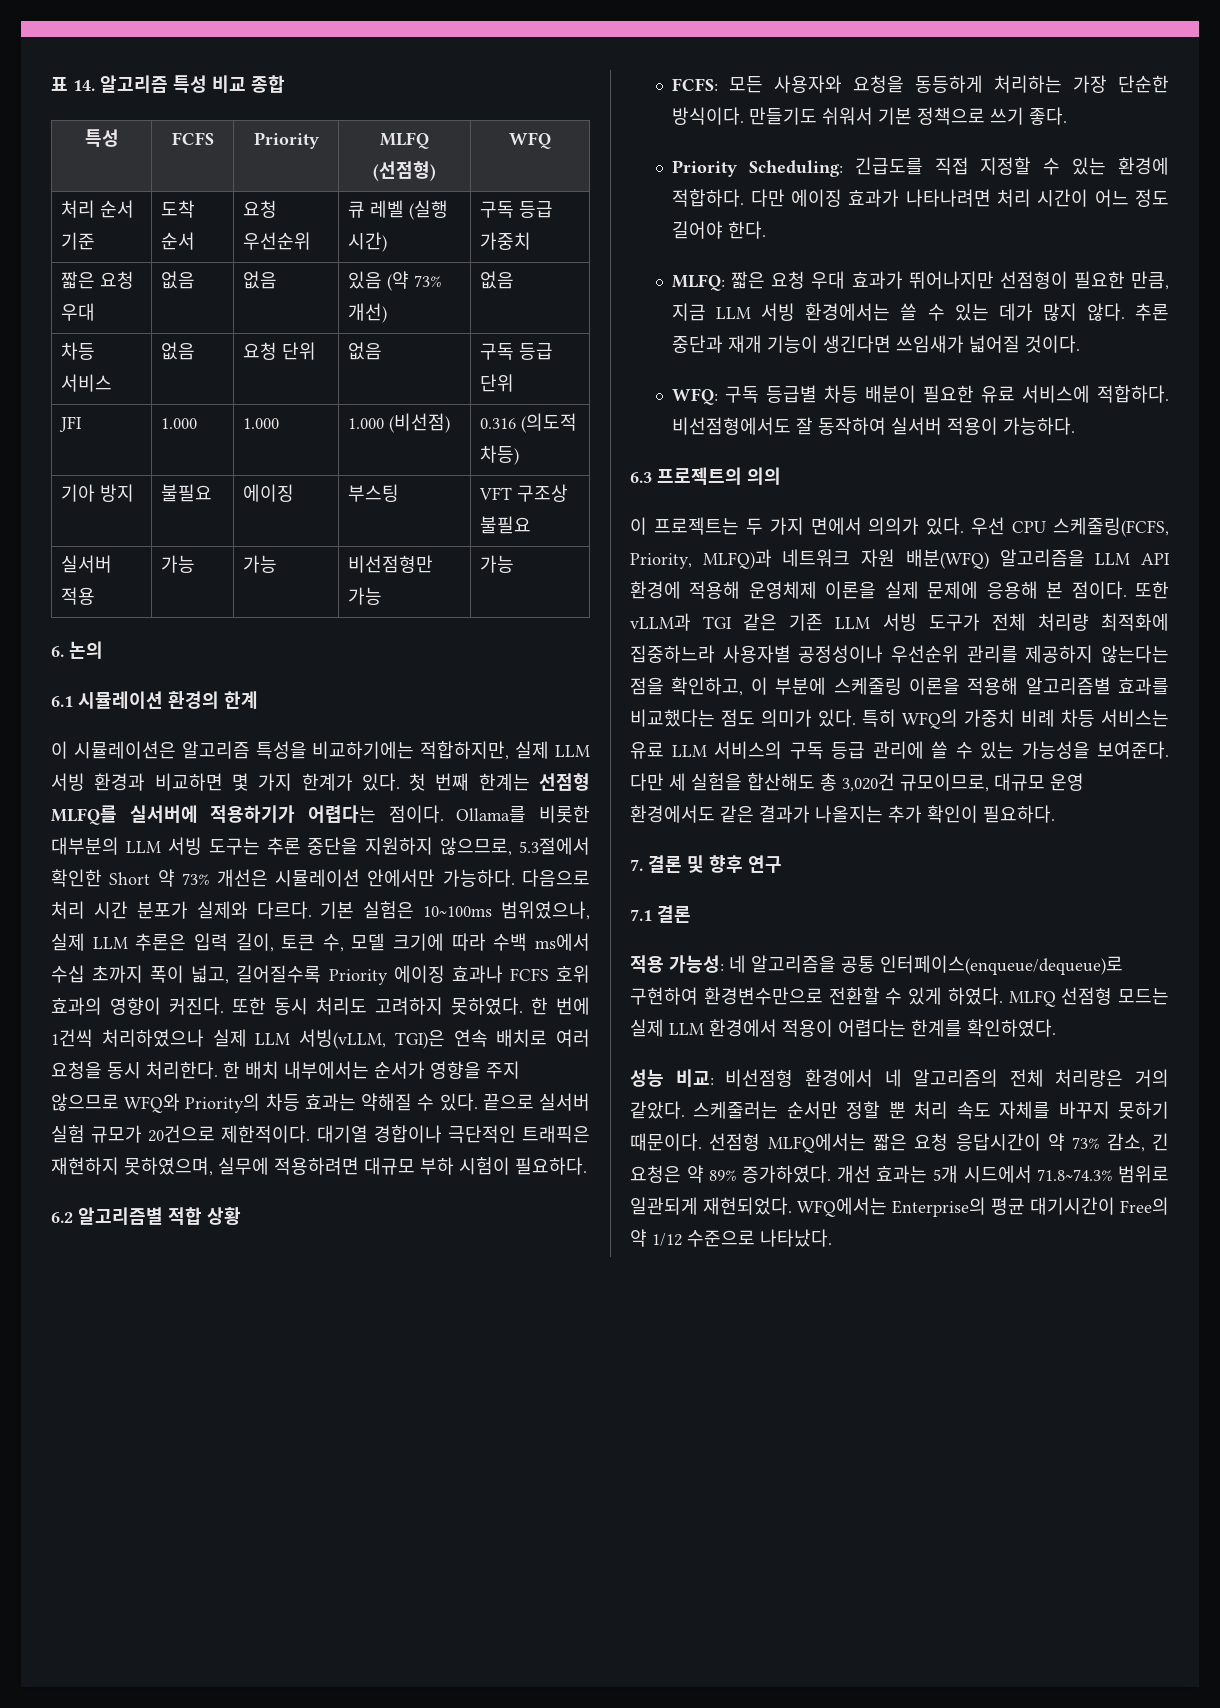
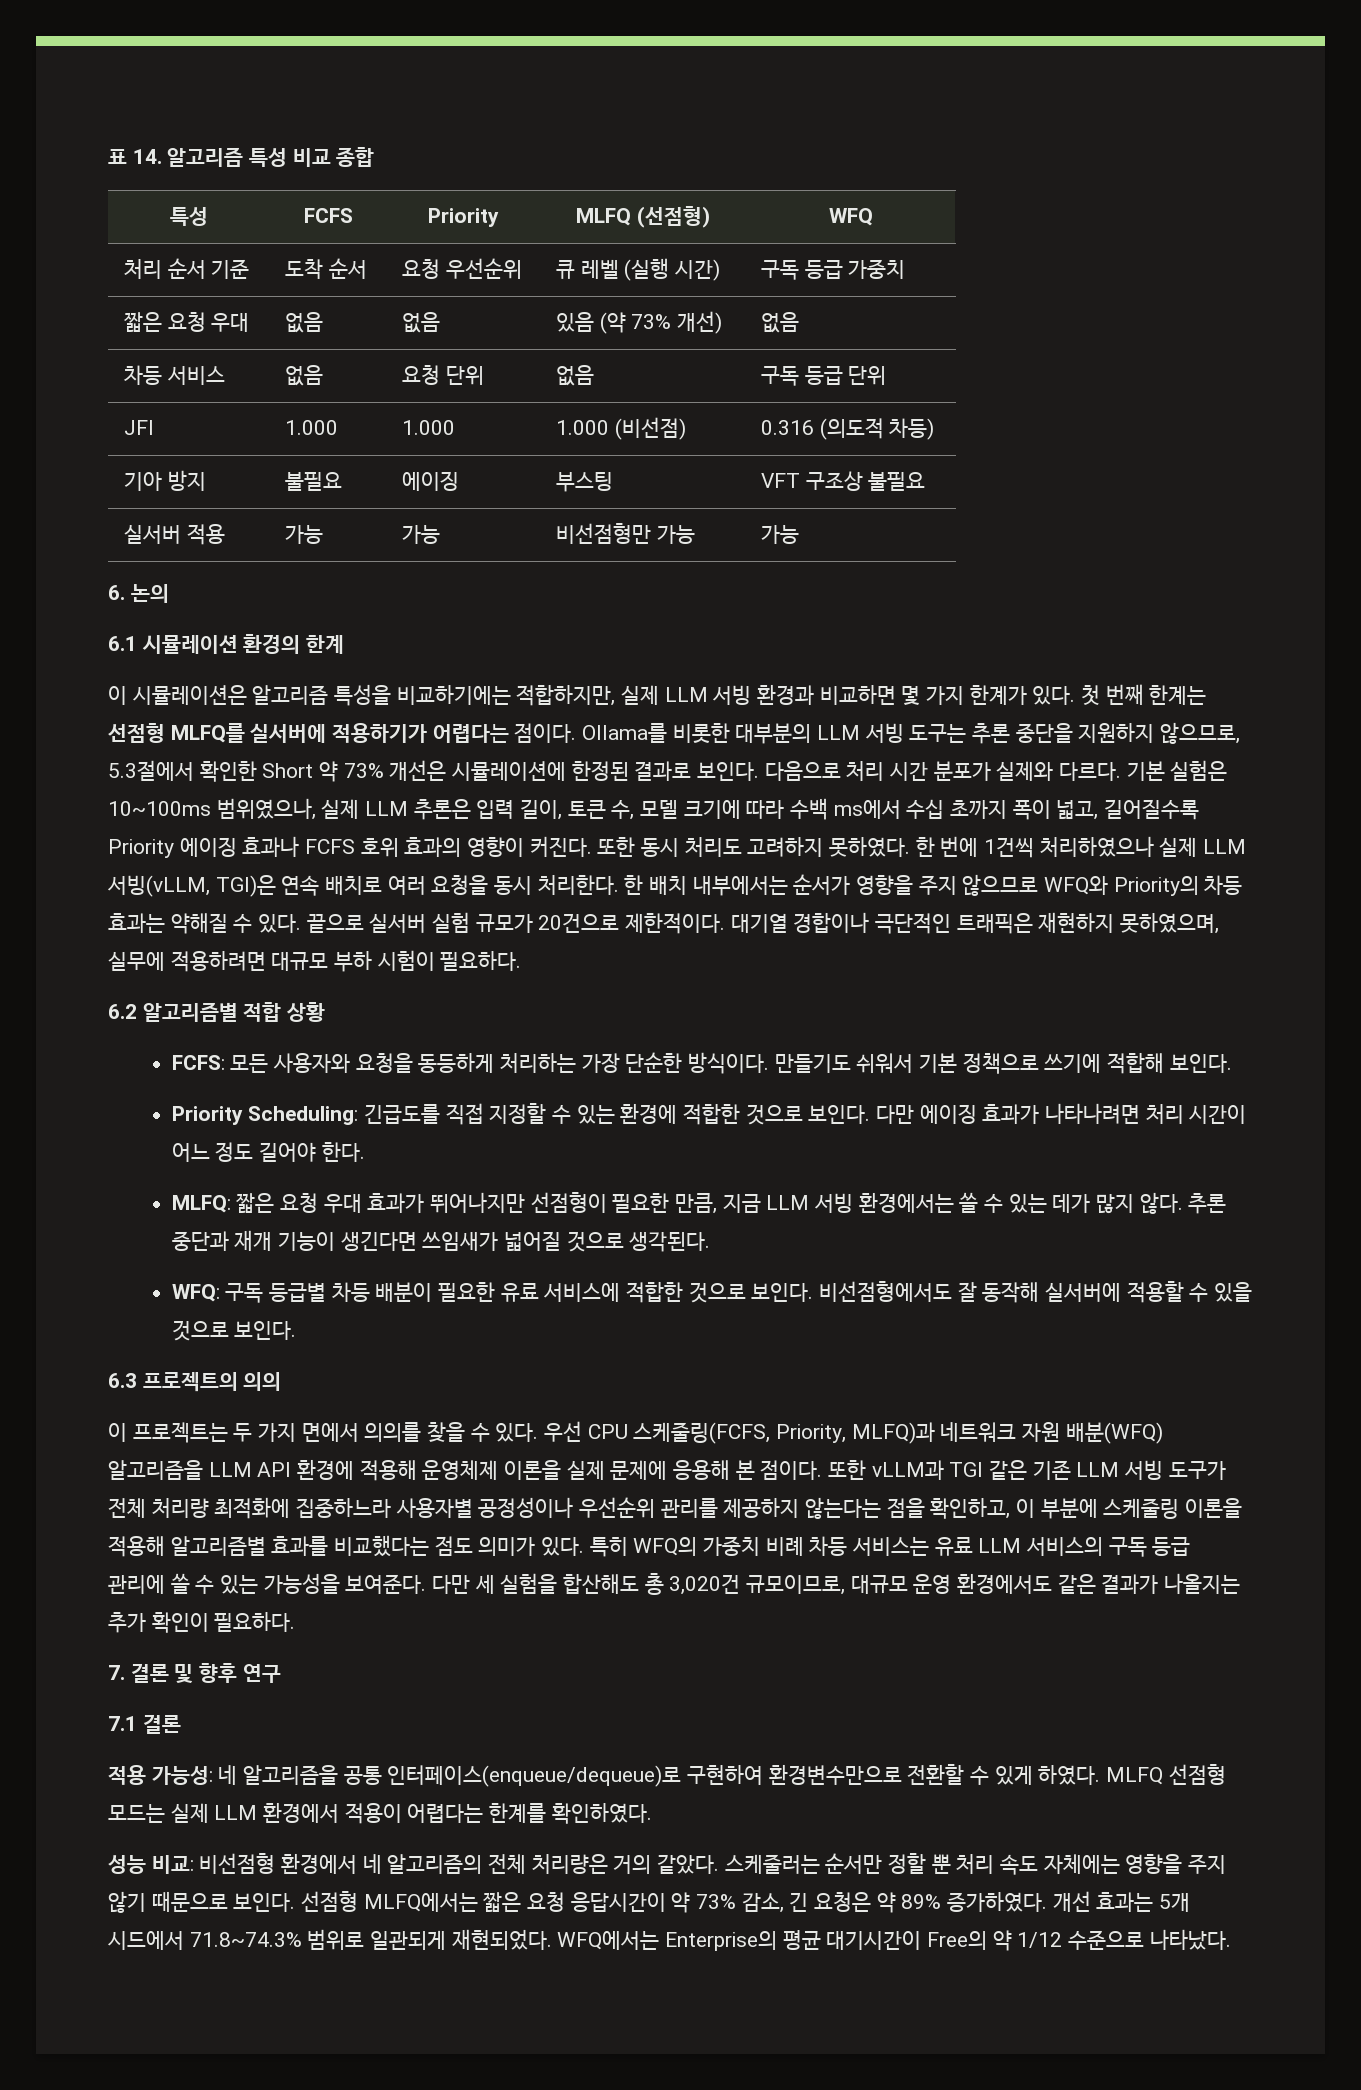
- Ollama를 비롯한 대부분의 LLM 서빙 도구는 추론 중단을 지원하지 않으므로, 5.3절에서 확인한 Short 약 73% 개선은 시뮬레이션 안에서만 가능하다.
+ Ollama를 비롯한 대부분의 LLM 서빙 도구는 추론 중단을 지원하지 않으므로, 5.3절에서 확인한 Short 약 73% 개선은 시뮬레이션에 한정된 결과로 보인다.
- 만들기도 쉬워서 기본 정책으로 쓰기 좋다.
+ 만들기도 쉬워서 기본 정책으로 쓰기에 적합해 보인다.
- Priority Scheduling: 긴급도를 직접 지정할 수 있는 환경에 적합하다.
+ Priority Scheduling: 긴급도를 직접 지정할 수 있는 환경에 적합한 것으로 보인다.
- 추론 중단과 재개 기능이 생긴다면 쓰임새가 넓어질 것이다.
+ 추론 중단과 재개 기능이 생긴다면 쓰임새가 넓어질 것으로 생각된다.
- WFQ: 구독 등급별 차등 배분이 필요한 유료 서비스에 적합하다. 비선점형에서도 잘 동작하여 실서버 적용이 가능하다.
+ WFQ: 구독 등급별 차등 배분이 필요한 유료 서비스에 적합한 것으로 보인다. 비선점형에서도 잘 동작해 실서버에 적용할 수 있을 것으로 보인다.
- 이 프로젝트는 두 가지 면에서 의의가 있다.
+ 이 프로젝트는 두 가지 면에서 의의를 찾을 수 있다.
- 스케줄러는 순서만 정할 뿐 처리 속도 자체를 바꾸지 못하기 때문이다.
+ 스케줄러는 순서만 정할 뿐 처리 속도 자체에는 영향을 주지 않기 때문으로 보인다.

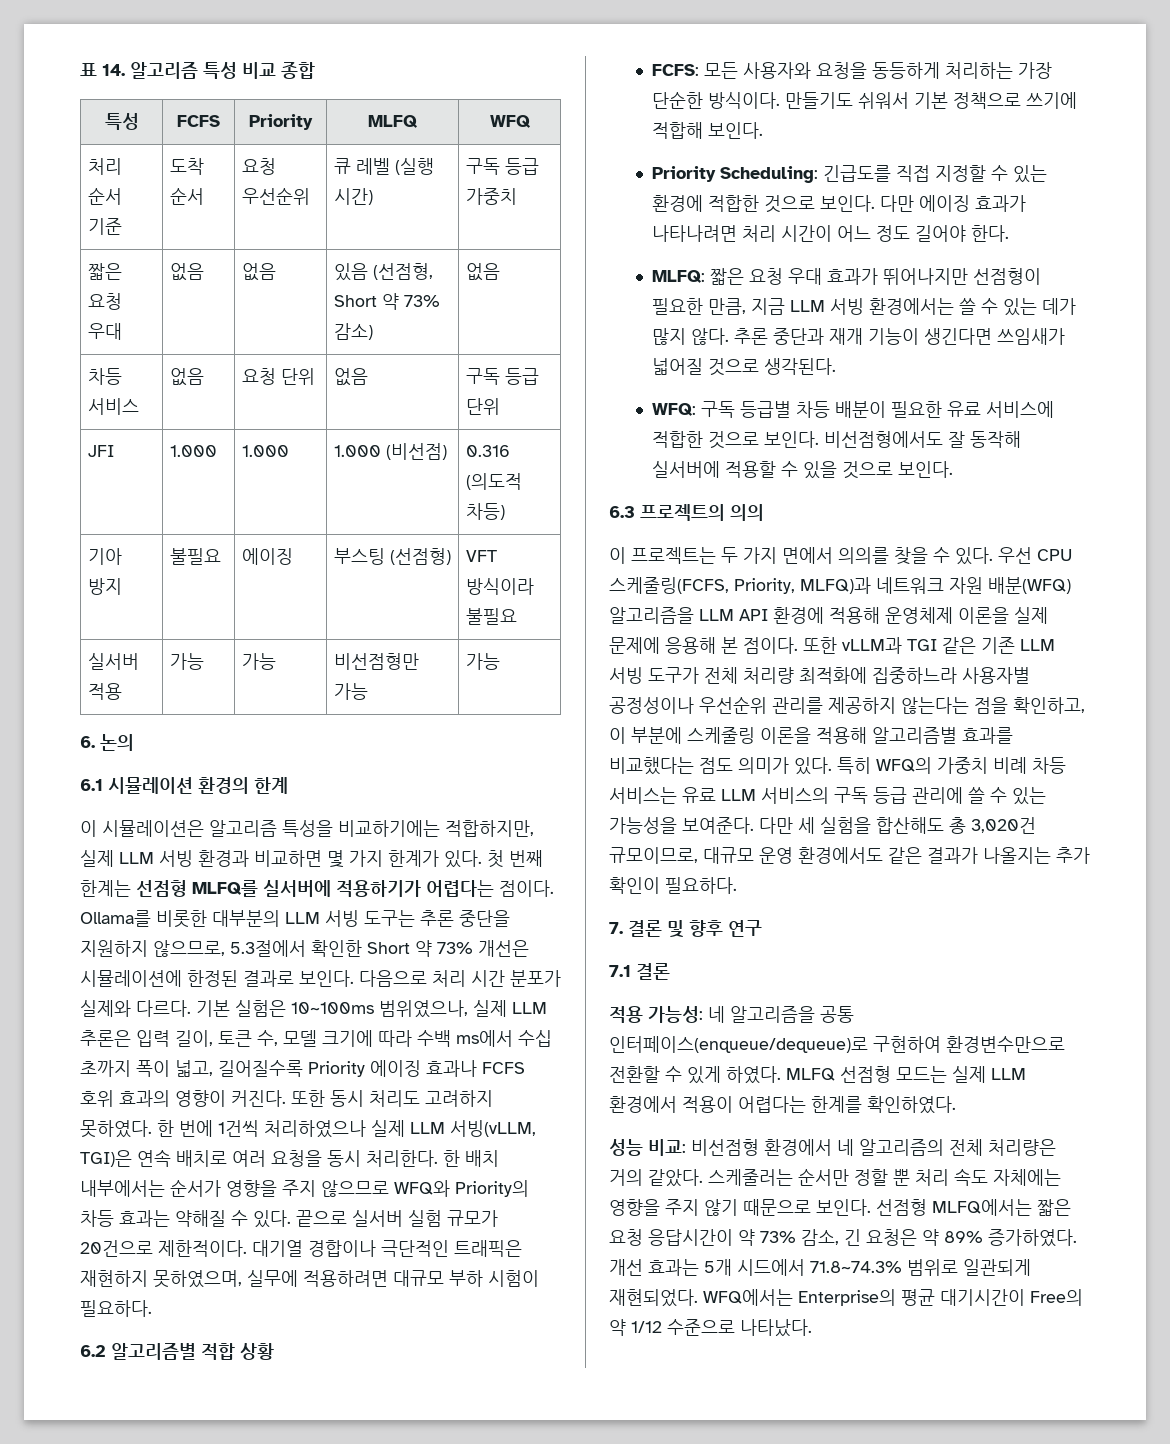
- 특성 | FCFS | Priority | MLFQ (선점형) | WFQ
+ 특성 | FCFS | Priority | MLFQ | WFQ
- 짧은 요청 우대 | 없음 | 없음 | 있음 (약 73% 개선) | 없음
+ 짧은 요청 우대 | 없음 | 없음 | 있음 (선점형, Short 약 73% 감소) | 없음
- 기아 방지 | 불필요 | 에이징 | 부스팅 | VFT 구조상 불필요
+ 기아 방지 | 불필요 | 에이징 | 부스팅 (선점형) | VFT 방식이라 불필요

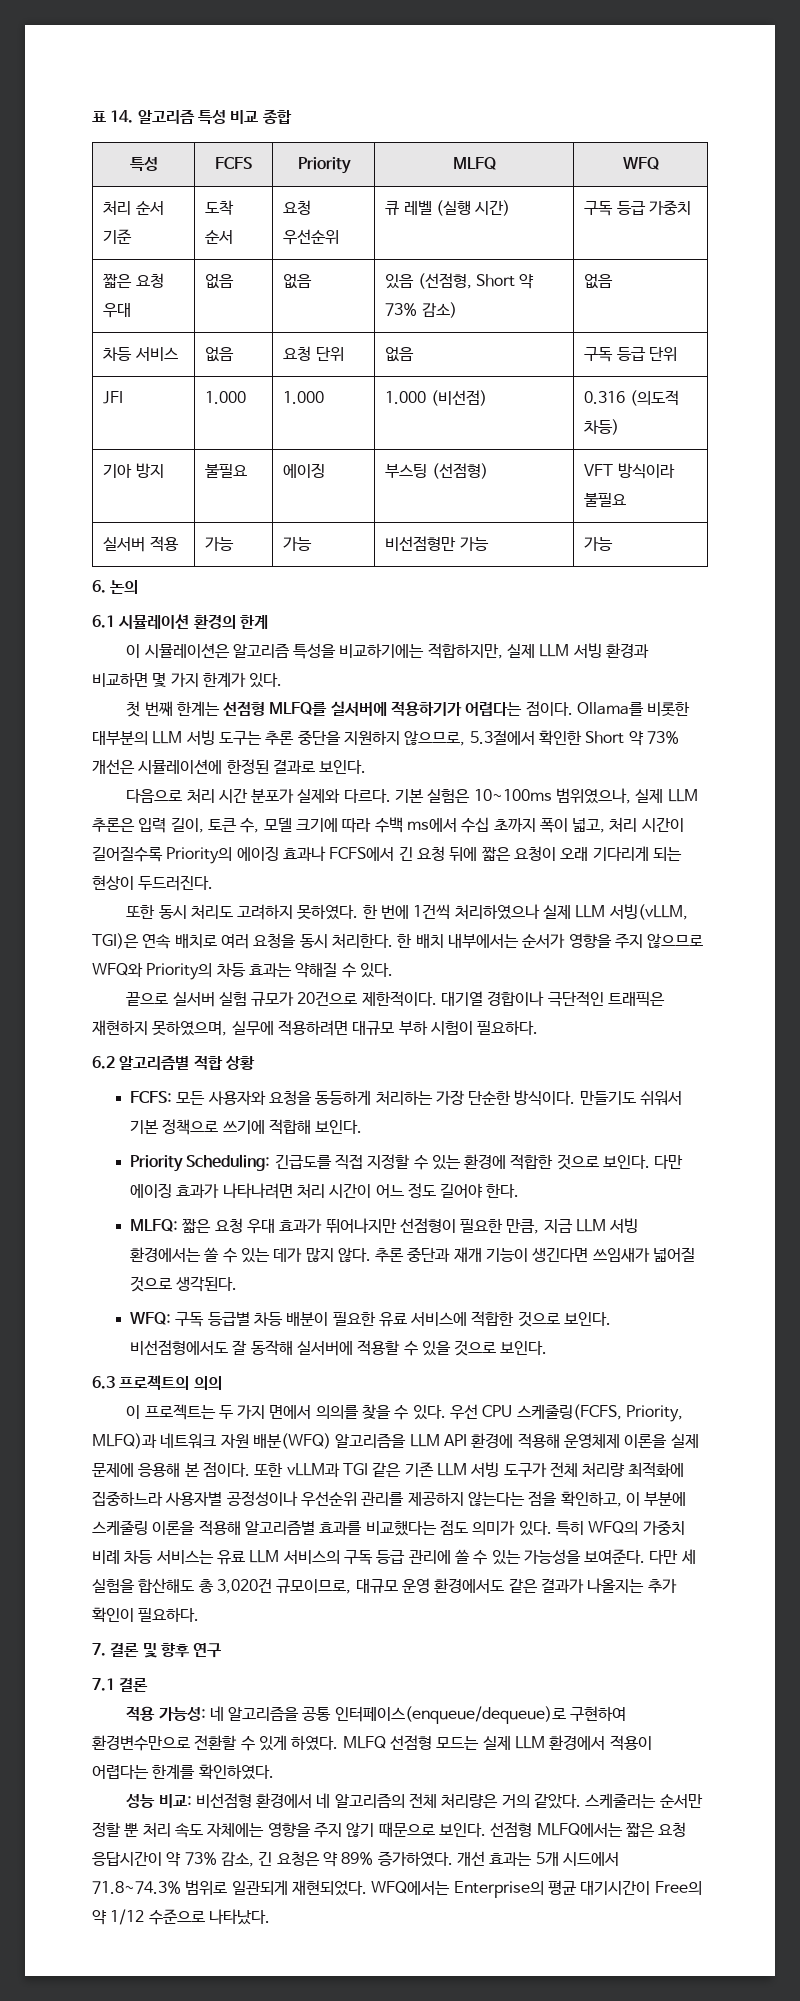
- 이 시뮬레이션은 알고리즘 특성을 비교하기에는 적합하지만, 실제 LLM 서빙 환경과 비교하면 몇 가지 한계가 있다. 첫 번째 한계는 선점형 MLFQ를 실서버에 적용하기가 어렵다는 점이다.
+ 이 시뮬레이션은 알고리즘 특성을 비교하기에는 적합하지만, 실제 LLM 서빙 환경과 비교하면 몇 가지 한계가 있다.
+ 첫 번째 한계는 선점형 MLFQ를 실서버에 적용하기가 어렵다는 점이다.
- Ollama를 비롯한 대부분의 LLM 서빙 도구는 추론 중단을 지원하지 않으므로, 5.3절에서 확인한 Short 약 73% 개선은 시뮬레이션에 한정된 결과로 보인다. 다음으로 처리 시간 분포가 실제와 다르다.
+ Ollama를 비롯한 대부분의 LLM 서빙 도구는 추론 중단을 지원하지 않으므로, 5.3절에서 확인한 Short 약 73% 개선은 시뮬레이션에 한정된 결과로 보인다.
+ 다음으로 처리 시간 분포가 실제와 다르다.
- 기본 실험은 10~100ms 범위였으나, 실제 LLM 추론은 입력 길이, 토큰 수, 모델 크기에 따라 수백 ms에서 수십 초까지 폭이 넓고, 길어질수록 Priority 에이징 효과나 FCFS 호위 효과의 영향이 커진다. 또한 동시 처리도 고려하지 못하였다.
+ 기본 실험은 10~100ms 범위였으나, 실제 LLM 추론은 입력 길이, 토큰 수, 모델 크기에 따라 수백 ms에서 수십 초까지 폭이 넓고, 처리 시간이 길어질수록 Priority의 에이징 효과나 FCFS에서 긴 요청 뒤에 짧은 요청이 오래 기다리게 되는 현상이 두드러진다.
+ 또한 동시 처리도 고려하지 못하였다.
- 한 배치 내부에서는 순서가 영향을 주지 않으므로 WFQ와 Priority의 차등 효과는 약해질 수 있다. 끝으로 실서버 실험 규모가 20건으로 제한적이다.
+ 한 배치 내부에서는 순서가 영향을 주지 않으므로 WFQ와 Priority의 차등 효과는 약해질 수 있다.
+ 끝으로 실서버 실험 규모가 20건으로 제한적이다.

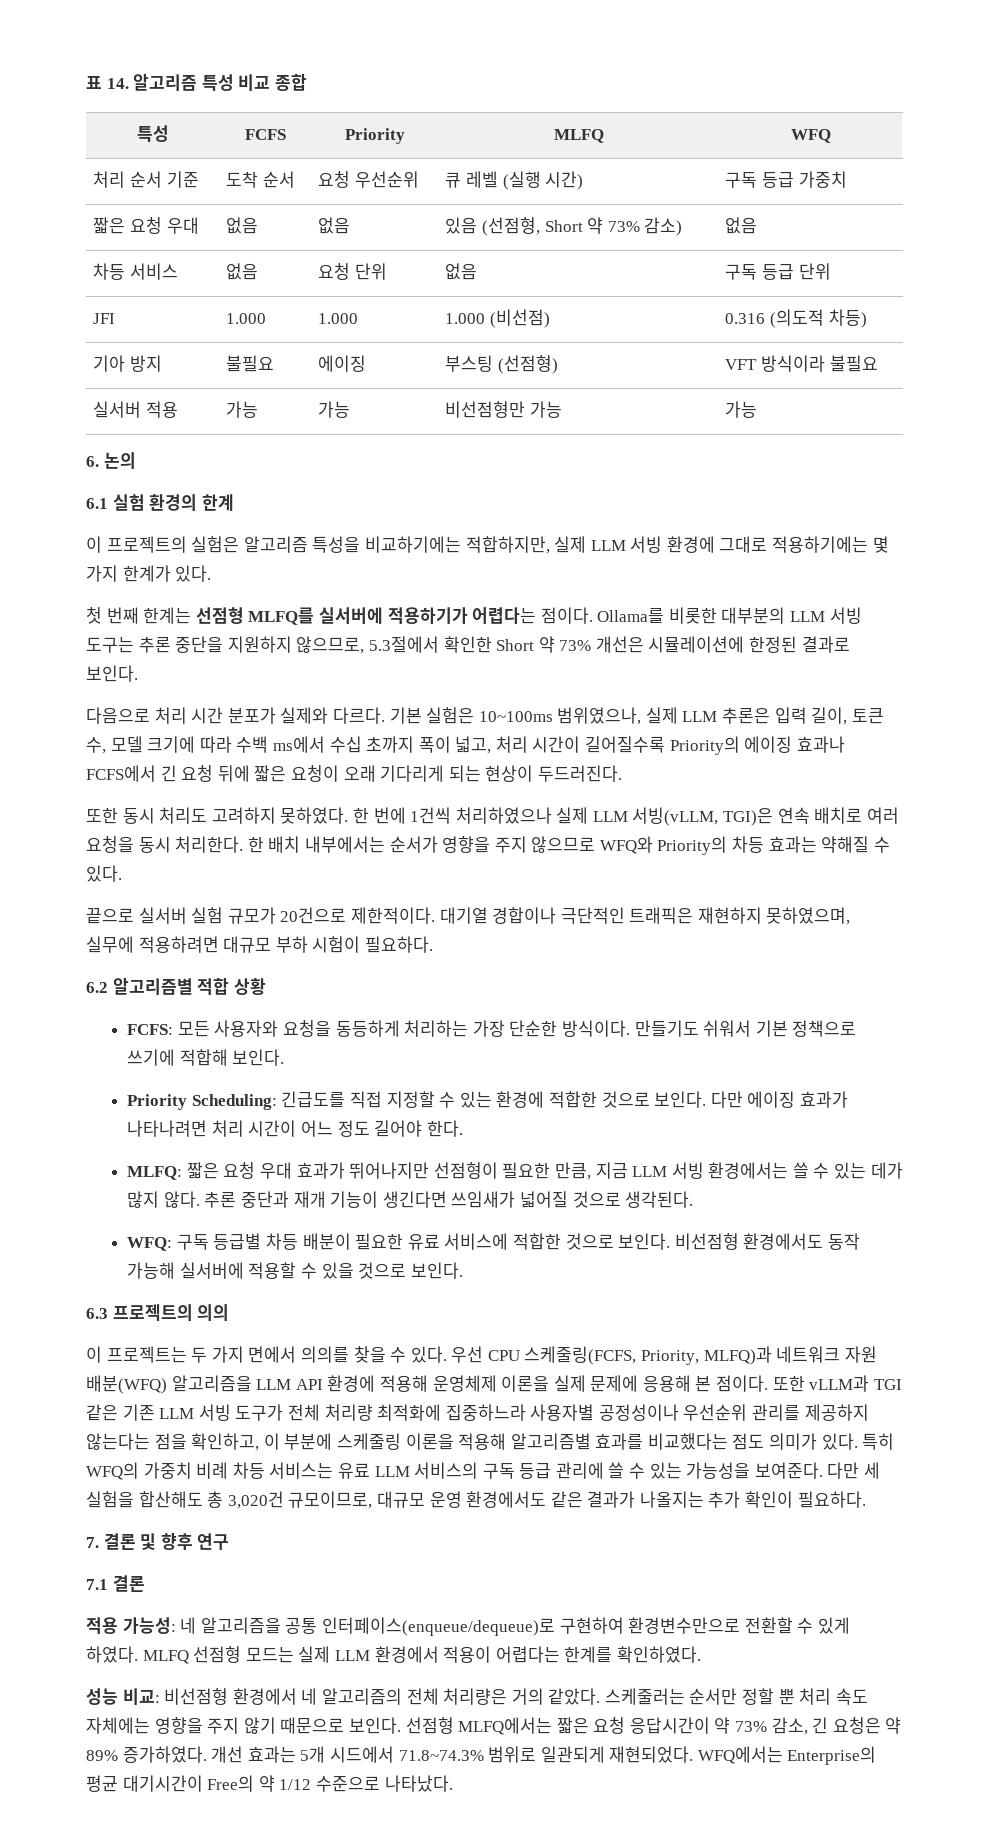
- 6.1 시뮬레이션 환경의 한계
+ 6.1 실험 환경의 한계
- 이 시뮬레이션은 알고리즘 특성을 비교하기에는 적합하지만, 실제 LLM 서빙 환경과 비교하면 몇 가지 한계가 있다.
+ 이 프로젝트의 실험은 알고리즘 특성을 비교하기에는 적합하지만, 실제 LLM 서빙 환경에 그대로 적용하기에는 몇 가지 한계가 있다.
- 비선점형에서도 잘 동작해 실서버에 적용할 수 있을 것으로 보인다.
+ 비선점형 환경에서도 동작 가능해 실서버에 적용할 수 있을 것으로 보인다.

